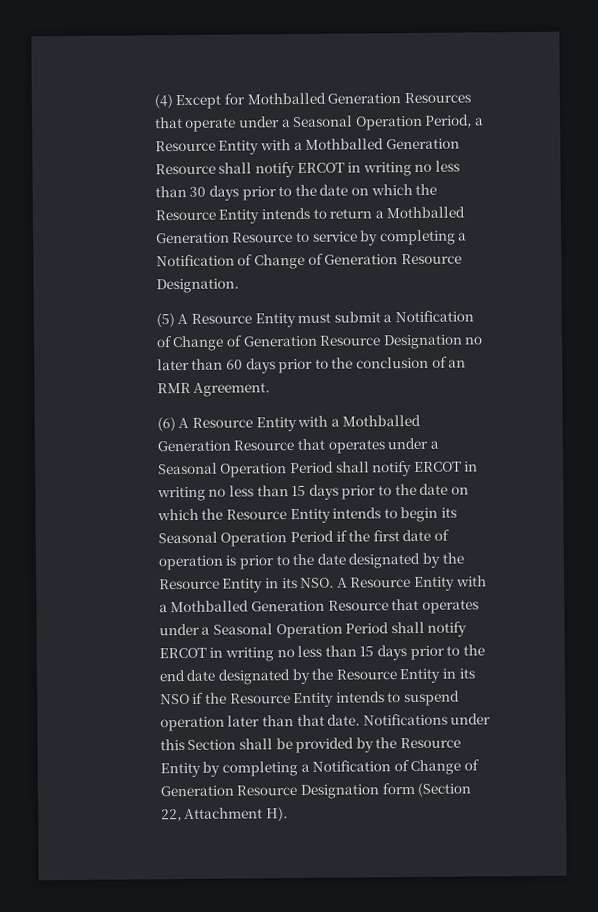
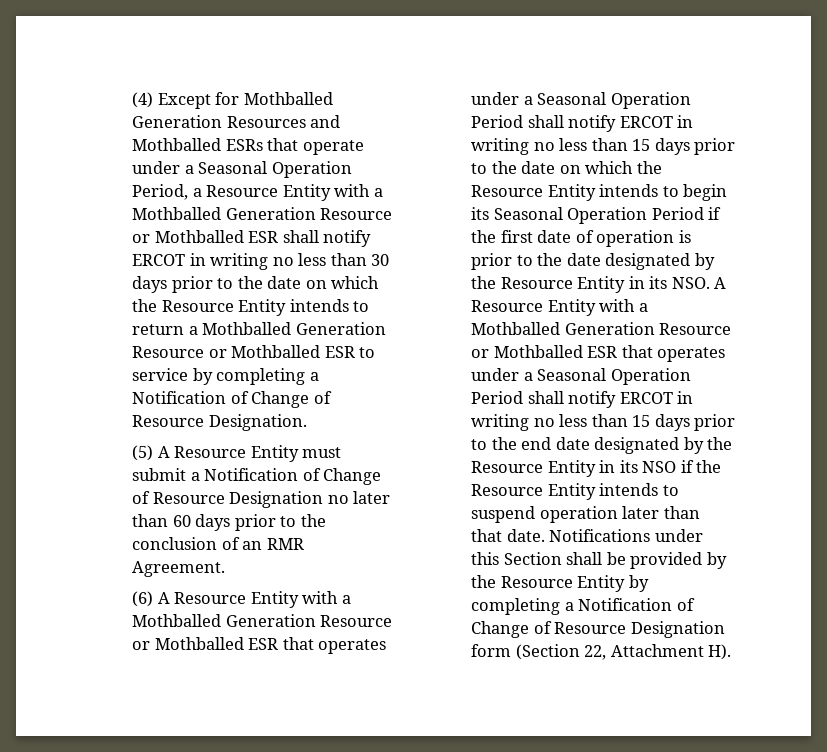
- (4) Except for Mothballed Generation Resources that operate under a Seasonal Operation Period, a Resource Entity with a Mothballed Generation Resource shall notify ERCOT in writing no less than 30 days prior to the date on which the Resource Entity intends to return a Mothballed Generation Resource to service by completing a Notification of Change of Generation Resource Designation.
+ (4) Except for Mothballed Generation Resources and Mothballed ESRs that operate under a Seasonal Operation Period, a Resource Entity with a Mothballed Generation Resource or Mothballed ESR shall notify ERCOT in writing no less than 30 days prior to the date on which the Resource Entity intends to return a Mothballed Generation Resource or Mothballed ESR to service by completing a Notification of Change of Resource Designation.
- (5) A Resource Entity must submit a Notification of Change of Generation Resource Designation no later than 60 days prior to the conclusion of an RMR Agreement.
+ (5) A Resource Entity must submit a Notification of Change of Resource Designation no later than 60 days prior to the conclusion of an RMR Agreement.
- (6) A Resource Entity with a Mothballed Generation Resource that operates under a Seasonal Operation Period shall notify ERCOT in writing no less than 15 days prior to the date on which the Resource Entity intends to begin its Seasonal Operation Period if the first date of operation is prior to the date designated by the Resource Entity in its NSO. A Resource Entity with a Mothballed Generation Resource that operates under a Seasonal Operation Period shall notify ERCOT in writing no less than 15 days prior to the end date designated by the Resource Entity in its NSO if the Resource Entity intends to suspend operation later than that date.
+ (6) A Resource Entity with a Mothballed Generation Resource or Mothballed ESR that operates under a Seasonal Operation Period shall notify ERCOT in writing no less than 15 days prior to the date on which the Resource Entity intends to begin its Seasonal Operation Period if the first date of operation is prior to the date designated by the Resource Entity in its NSO. A Resource Entity with a Mothballed Generation Resource or Mothballed ESR that operates under a Seasonal Operation Period shall notify ERCOT in writing no less than 15 days prior to the end date designated by the Resource Entity in its NSO if the Resource Entity intends to suspend operation later than that date.
- Notifications under this Section shall be provided by the Resource Entity by completing a Notification of Change of Generation Resource Designation form (Section 22, Attachment H).
+ Notifications under this Section shall be provided by the Resource Entity by completing a Notification of Change of Resource Designation form (Section 22, Attachment H).

